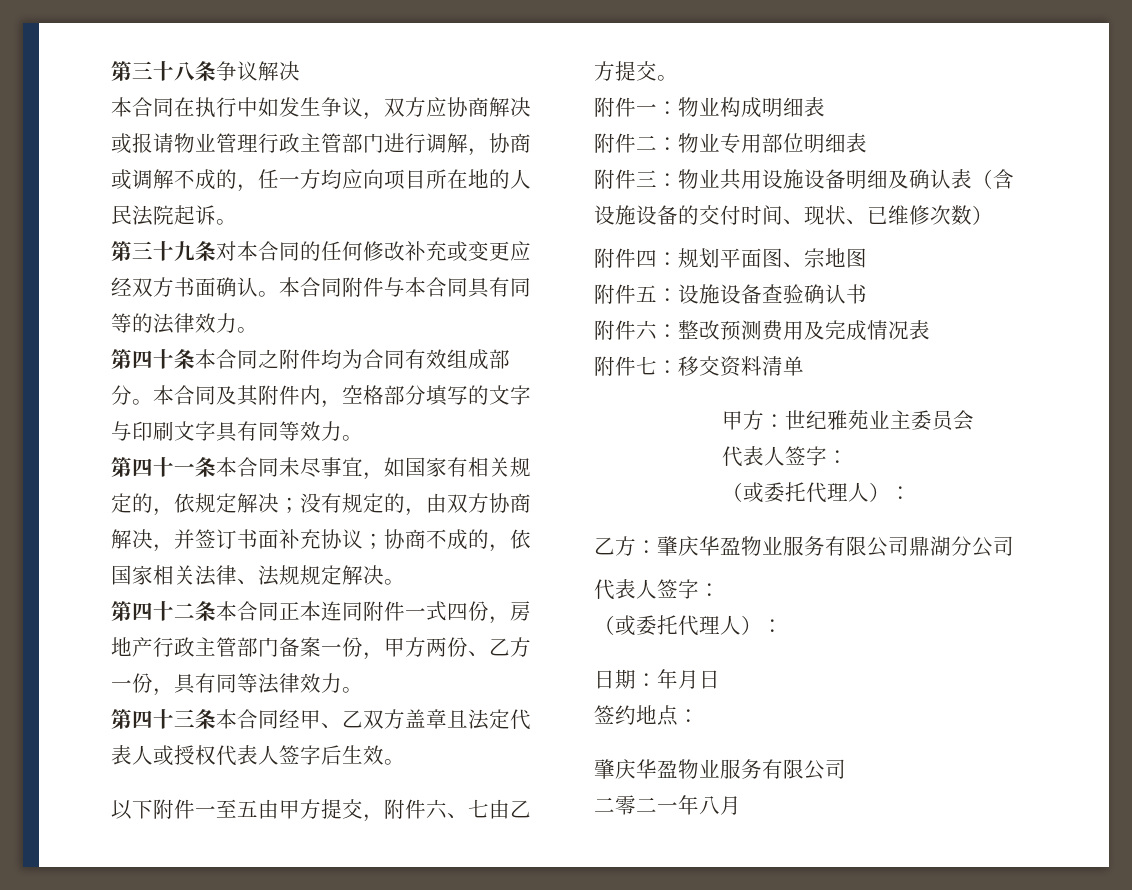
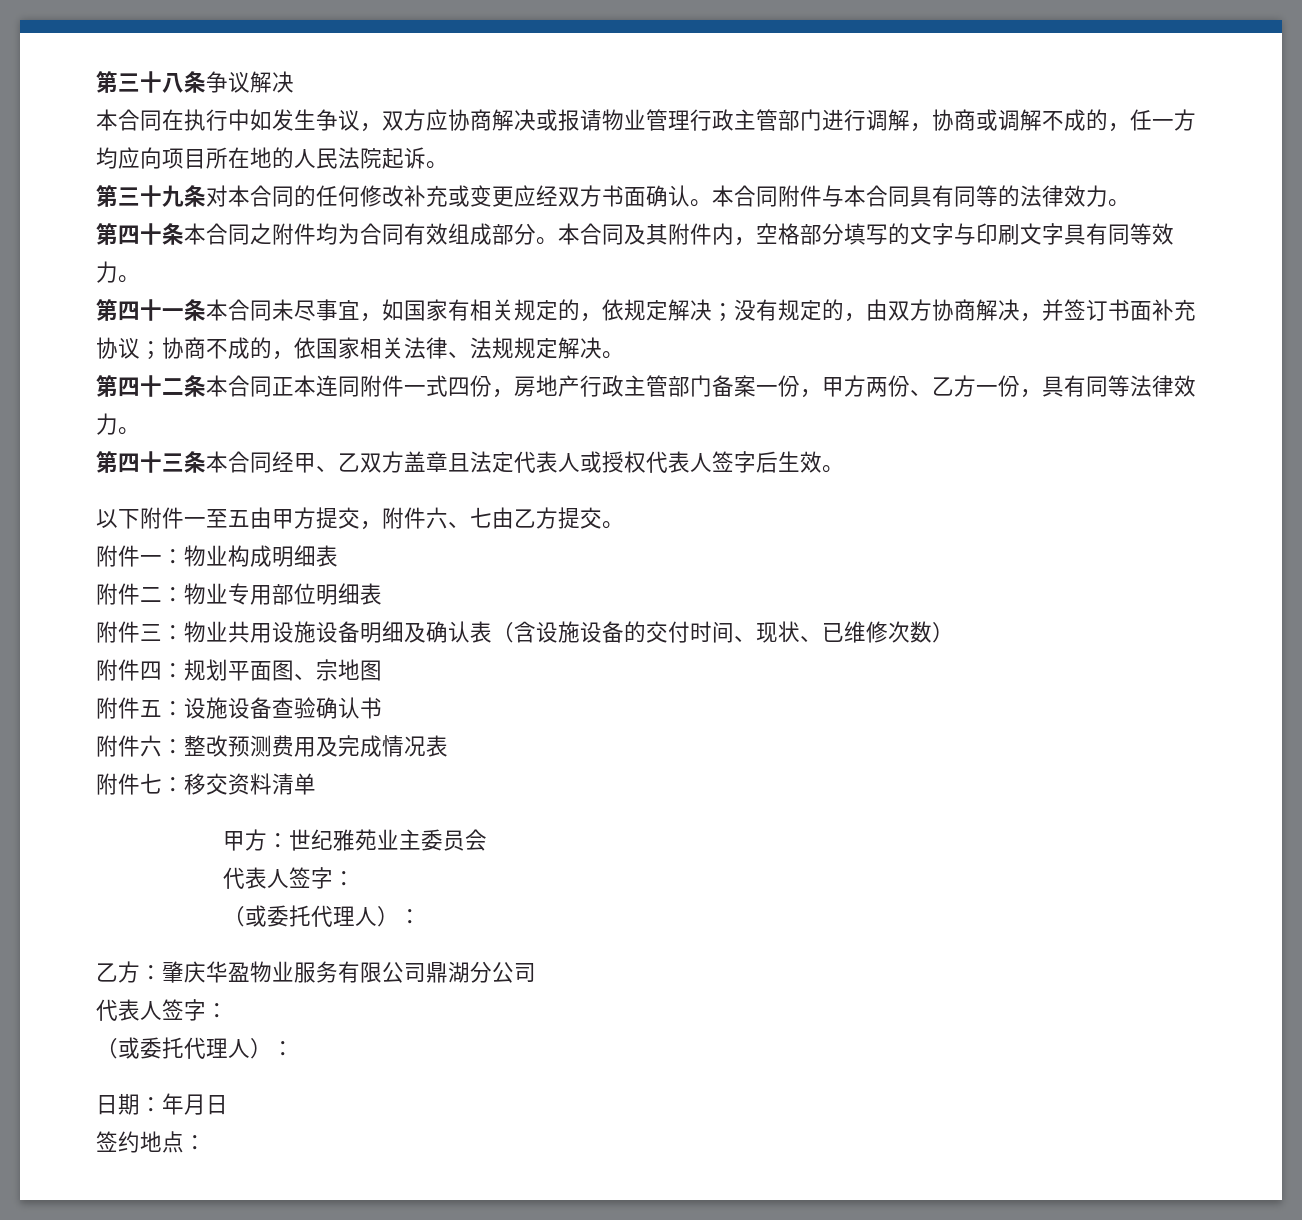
  签约地点：
- 肇庆华盈物业服务有限公司
- 二零二一年八月

